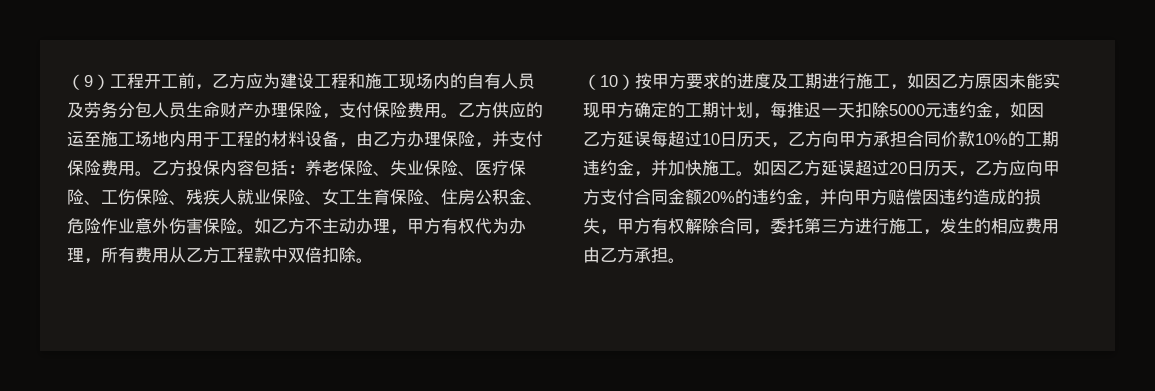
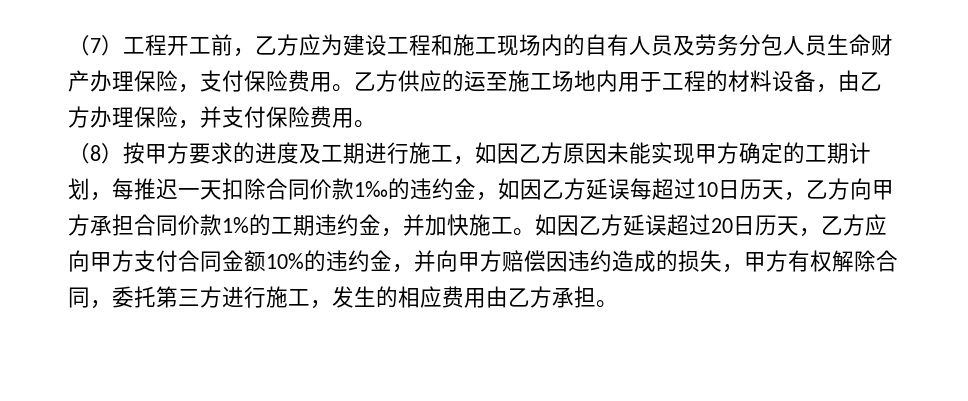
- （9）工程开工前，乙方应为建设工程和施工现场内的自有人员及劳务分包人员生命财产办理保险，支付保险费用。
+ （7）工程开工前，乙方应为建设工程和施工现场内的自有人员及劳务分包人员生命财产办理保险，支付保险费用。
- 乙方供应的运至施工场地内用于工程的材料设备，由乙方办理保险，并支付保险费用。乙方投保内容包括：养老保险、失业保险、医疗保险、工伤保险、残疾人就业保险、女工生育保险、住房公积金、危险作业意外伤害保险。如乙方不主动办理，甲方有权代为办理，所有费用从乙方工程款中双倍扣除。
- （10）按甲方要求的进度及工期进行施工，如因乙方原因未能实现甲方确定的工期计划，每推迟一天扣除5000元违约金，如因乙方延误每超过10日历天，乙方向甲方承担合同价款10%的工期违约金，并加快施工。
+ 乙方供应的运至施工场地内用于工程的材料设备，由乙方办理保险，并支付保险费用。
+ （8）按甲方要求的进度及工期进行施工，如因乙方原因未能实现甲方确定的工期计划，每推迟一天扣除合同价款1‰的违约金，如因乙方延误每超过10日历天，乙方向甲方承担合同价款1%的工期违约金，并加快施工。
- 如因乙方延误超过20日历天，乙方应向甲方支付合同金额20%的违约金，并向甲方赔偿因违约造成的损失，甲方有权解除合同，委托第三方进行施工，发生的相应费用由乙方承担。
+ 如因乙方延误超过20日历天，乙方应向甲方支付合同金额10%的违约金，并向甲方赔偿因违约造成的损失，甲方有权解除合同，委托第三方进行施工，发生的相应费用由乙方承担。

